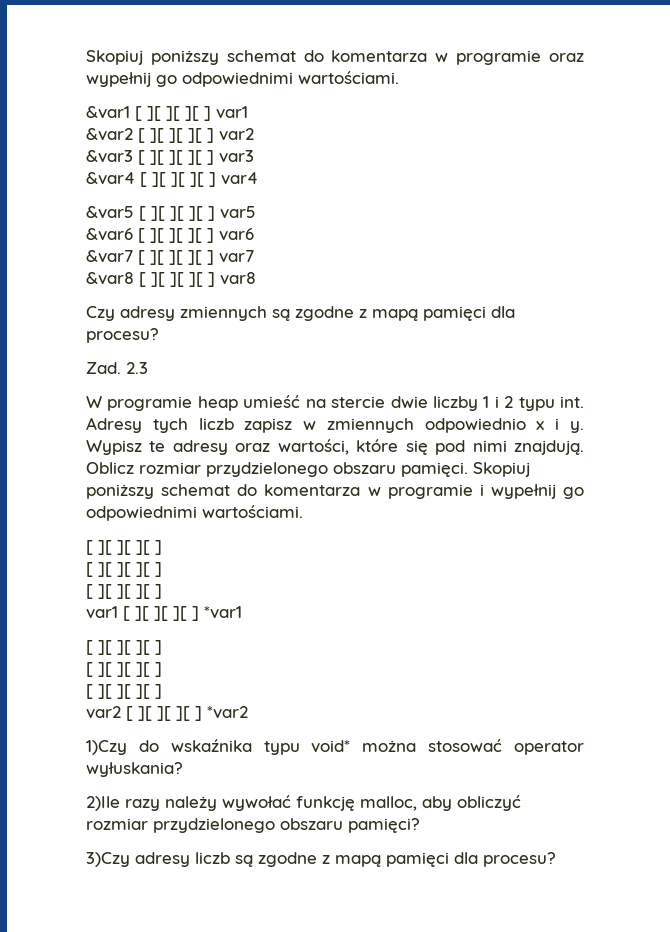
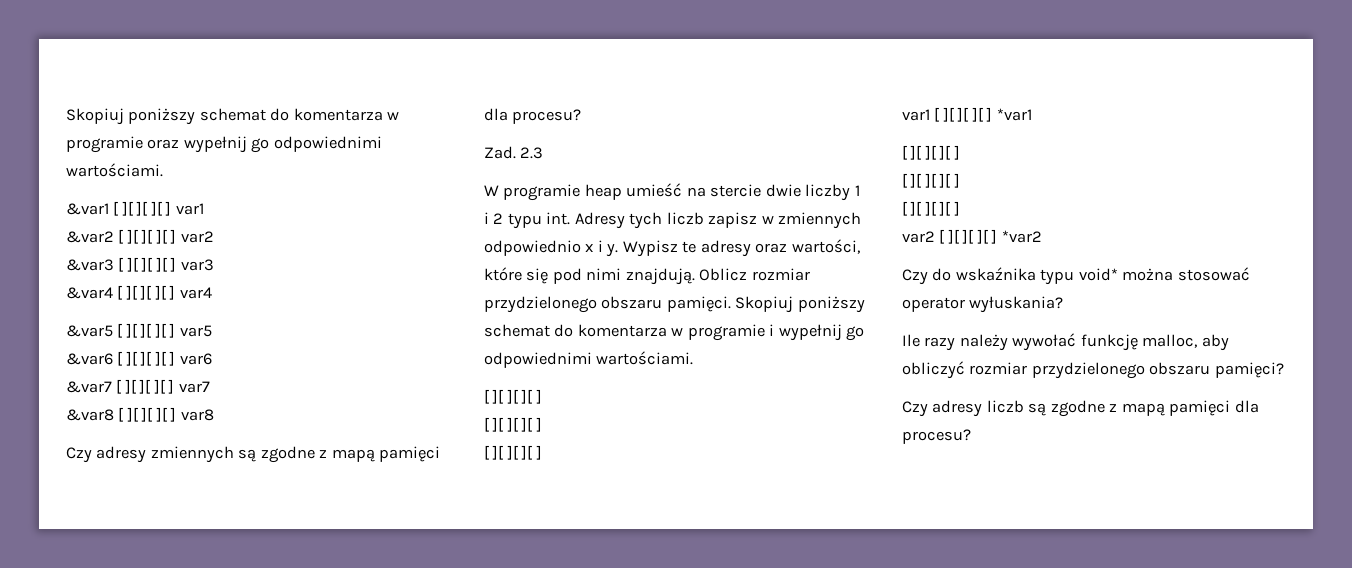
- 1)Czy do wskaźnika typu void* można stosować operator wyłuskania?
+ Czy do wskaźnika typu void* można stosować operator wyłuskania?
- 2)Ile razy należy wywołać funkcję malloc, aby obliczyć rozmiar przydzielonego obszaru pamięci?
+ Ile razy należy wywołać funkcję malloc, aby obliczyć rozmiar przydzielonego obszaru pamięci?
- 3)Czy adresy liczb są zgodne z mapą pamięci dla procesu?
+ Czy adresy liczb są zgodne z mapą pamięci dla procesu?

